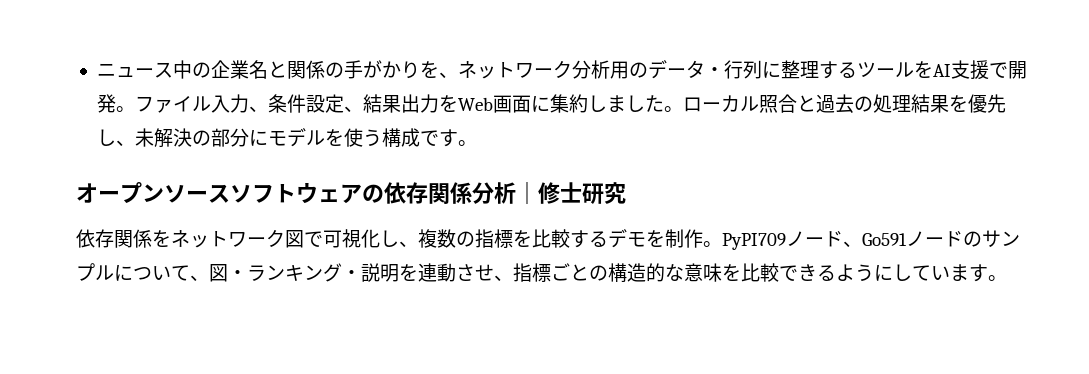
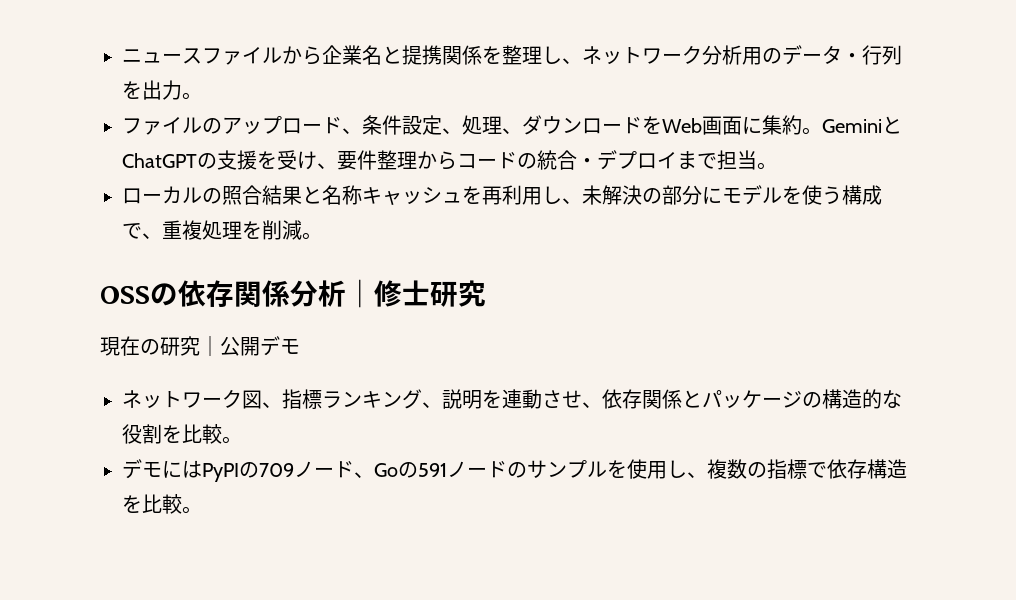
- ニュース中の企業名と関係の手がかりを、ネットワーク分析用のデータ・行列に整理するツールをAI支援で開発。ファイル入力、条件設定、結果出力をWeb画面に集約しました。ローカル照合と過去の処理結果を優先し、未解決の部分にモデルを使う構成です。
- オープンソースソフトウェアの依存関係分析｜修士研究
+ ニュースファイルから企業名と提携関係を整理し、ネットワーク分析用のデータ・行列を出力。
+ ファイルのアップロード、条件設定、処理、ダウンロードをWeb画面に集約。GeminiとChatGPTの支援を受け、要件整理からコードの統合・デプロイまで担当。
+ ローカルの照合結果と名称キャッシュを再利用し、未解決の部分にモデルを使う構成で、重複処理を削減。
+ OSSの依存関係分析｜修士研究
- 依存関係をネットワーク図で可視化し、複数の指標を比較するデモを制作。PyPI709ノード、Go591ノードのサンプルについて、図・ランキング・説明を連動させ、指標ごとの構造的な意味を比較できるようにしています。
+ 現在の研究｜公開デモ
+ ネットワーク図、指標ランキング、説明を連動させ、依存関係とパッケージの構造的な役割を比較。
+ デモにはPyPIの709ノード、Goの591ノードのサンプルを使用し、複数の指標で依存構造を比較。

